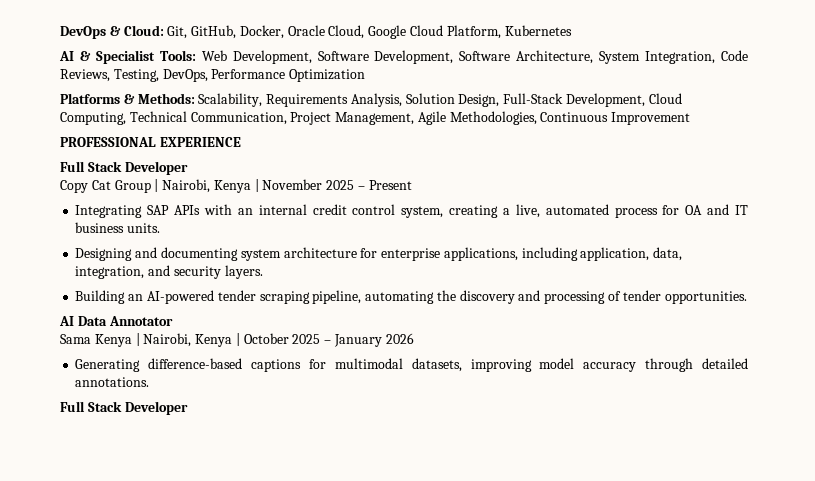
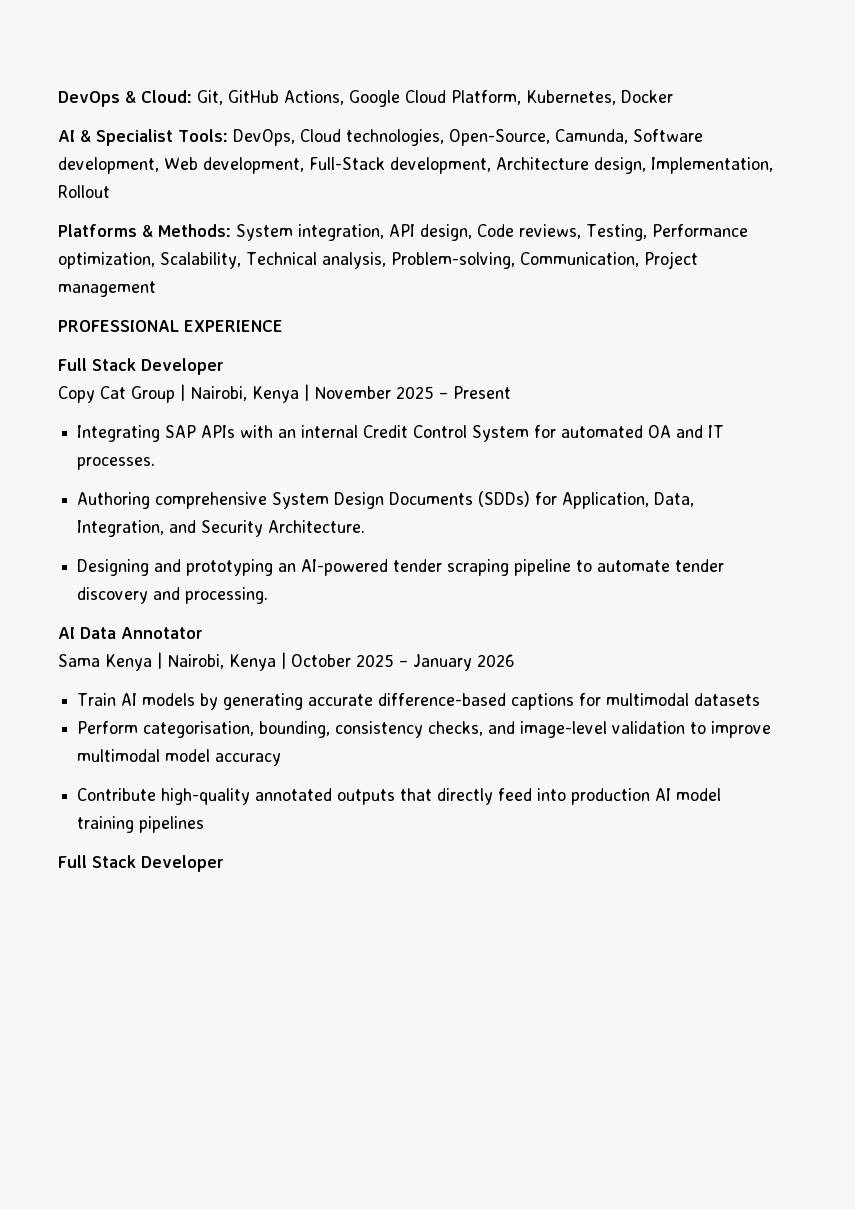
- DevOps & Cloud: Git, GitHub, Docker, Oracle Cloud, Google Cloud Platform, Kubernetes
+ DevOps & Cloud: Git, GitHub Actions, Google Cloud Platform, Kubernetes, Docker
- AI & Specialist Tools: Web Development, Software Development, Software Architecture, System Integration, Code Reviews, Testing, DevOps, Performance Optimization
- Platforms & Methods: Scalability, Requirements Analysis, Solution Design, Full-Stack Development, Cloud Computing, Technical Communication, Project Management, Agile Methodologies, Continuous Improvement
+ AI & Specialist Tools: DevOps, Cloud technologies, Open-Source, Camunda, Software development, Web development, Full-Stack development, Architecture design, Implementation, Rollout
+ Platforms & Methods: System integration, API design, Code reviews, Testing, Performance optimization, Scalability, Technical analysis, Problem-solving, Communication, Project management
- Integrating SAP APIs with an internal credit control system, creating a live, automated process for OA and IT business units.
- Designing and documenting system architecture for enterprise applications, including application, data, integration, and security layers.
- Building an AI-powered tender scraping pipeline, automating the discovery and processing of tender opportunities.
+ Integrating SAP APIs with an internal Credit Control System for automated OA and IT processes.
+ Authoring comprehensive System Design Documents (SDDs) for Application, Data, Integration, and Security Architecture.
+ Designing and prototyping an AI-powered tender scraping pipeline to automate tender discovery and processing.
- Generating difference-based captions for multimodal datasets, improving model accuracy through detailed annotations.
+ Train AI models by generating accurate difference-based captions for multimodal datasets
+ Perform categorisation, bounding, consistency checks, and image-level validation to improve multimodal model accuracy
+ Contribute high-quality annotated outputs that directly feed into production AI model training pipelines

